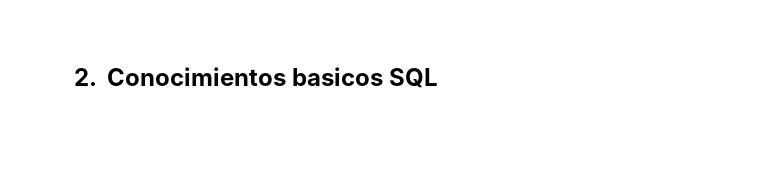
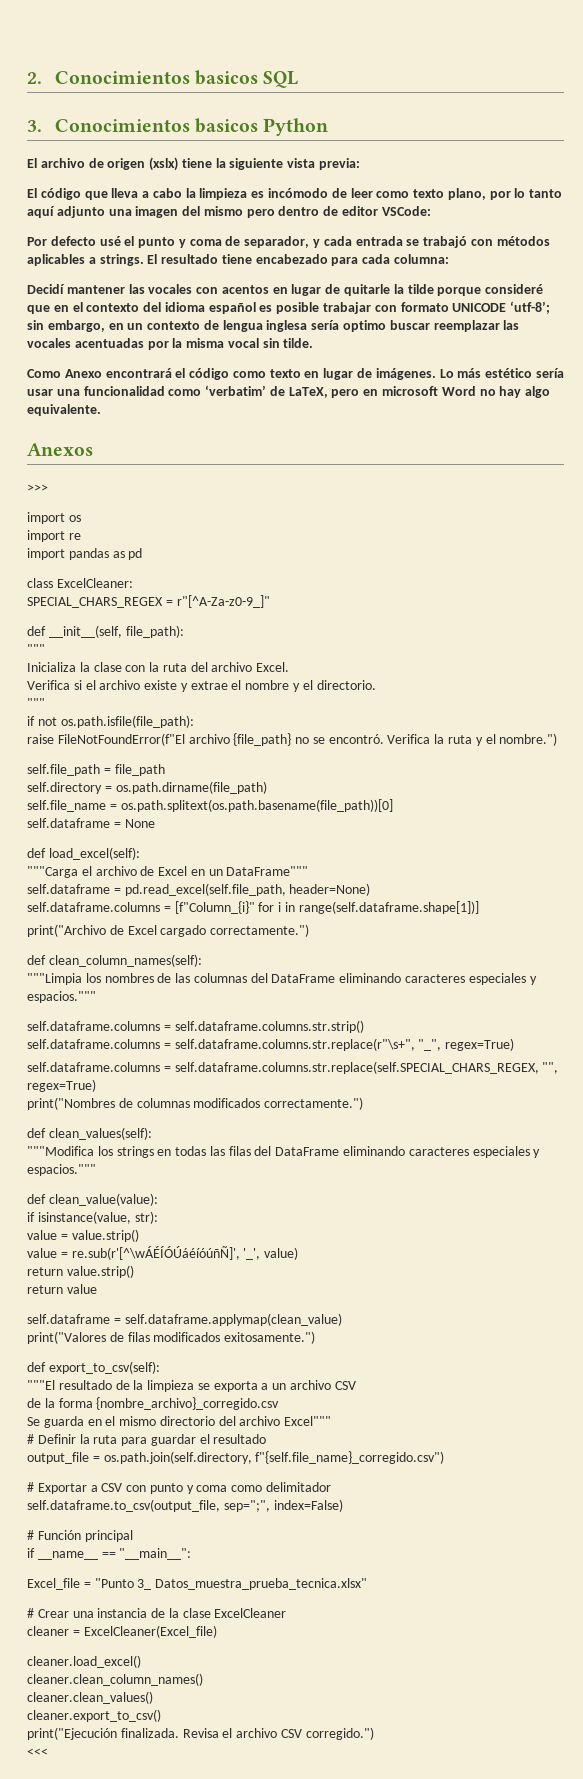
+ 3. Conocimientos basicos Python
+ El archivo de origen (xslx) tiene la siguiente vista previa:
+ El código que lleva a cabo la limpieza es incómodo de leer como texto plano, por lo tanto aquí adjunto una imagen del mismo pero dentro de editor VSCode:
+ Por defecto usé el punto y coma de separador, y cada entrada se trabajó con métodos aplicables a strings. El resultado tiene encabezado para cada columna:
+ Decidí mantener las vocales con acentos en lugar de quitarle la tilde porque consideré que en el contexto del idioma español es posible trabajar con formato UNICODE ‘utf-8’; sin embargo, en un contexto de lengua inglesa sería optimo buscar reemplazar las vocales acentuadas por la misma vocal sin tilde.
+ Como Anexo encontrará el código como texto en lugar de imágenes. Lo más estético sería usar una funcionalidad como ‘verbatim’ de LaTeX, pero en microsoft Word no hay algo equivalente.
+ Anexos
+ >>>
+ import os
+ import re
+ import pandas as pd
+ class ExcelCleaner:
+ SPECIAL_CHARS_REGEX = r"[^A-Za-z0-9_]"
+ def __init__(self, file_path):
+ """
+ Inicializa la clase con la ruta del archivo Excel.
+ Verifica si el archivo existe y extrae el nombre y el directorio.
+ """
+ if not os.path.isfile(file_path):
+ raise FileNotFoundError(f"El archivo {file_path} no se encontró. Verifica la ruta y el nombre.")
+ self.file_path = file_path
+ self.directory = os.path.dirname(file_path)
+ self.file_name = os.path.splitext(os.path.basename(file_path))[0]
+ self.dataframe = None
+ def load_excel(self):
+ """Carga el archivo de Excel en un DataFrame"""
+ self.dataframe = pd.read_excel(self.file_path, header=None)
+ self.dataframe.columns = [f"Column_{i}" for i in range(self.dataframe.shape[1])]
+ print("Archivo de Excel cargado correctamente.")
+ def clean_column_names(self):
+ """Limpia los nombres de las columnas del DataFrame eliminando caracteres especiales y espacios."""
+ self.dataframe.columns = self.dataframe.columns.str.strip()
+ self.dataframe.columns = self.dataframe.columns.str.replace(r"\s+", "_", regex=True)
+ self.dataframe.columns = self.dataframe.columns.str.replace(self.SPECIAL_CHARS_REGEX, "", regex=True)
+ print("Nombres de columnas modificados correctamente.")
+ def clean_values(self):
+ """Modifica los strings en todas las filas del DataFrame eliminando caracteres especiales y espacios."""
+ def clean_value(value):
+ if isinstance(value, str):
+ value = value.strip()
+ value = re.sub(r'[^\wÁÉÍÓÚáéíóúñÑ]', '_', value)
+ return value.strip()
+ return value
+ self.dataframe = self.dataframe.applymap(clean_value)
+ print("Valores de filas modificados exitosamente.")
+ def export_to_csv(self):
+ """El resultado de la limpieza se exporta a un archivo CSV
+ de la forma {nombre_archivo}_corregido.csv
+ Se guarda en el mismo directorio del archivo Excel"""
+ # Definir la ruta para guardar el resultado
+ output_file = os.path.join(self.directory, f"{self.file_name}_corregido.csv")
+ # Exportar a CSV con punto y coma como delimitador
+ self.dataframe.to_csv(output_file, sep=";", index=False)
+ # Función principal
+ if __name__ == "__main__":
+ Excel_file = "Punto 3_ Datos_muestra_prueba_tecnica.xlsx"
+ # Crear una instancia de la clase ExcelCleaner
+ cleaner = ExcelCleaner(Excel_file)
+ cleaner.load_excel()
+ cleaner.clean_column_names()
+ cleaner.clean_values()
+ cleaner.export_to_csv()
+ print("Ejecución finalizada. Revisa el archivo CSV corregido.")
+ <<<

